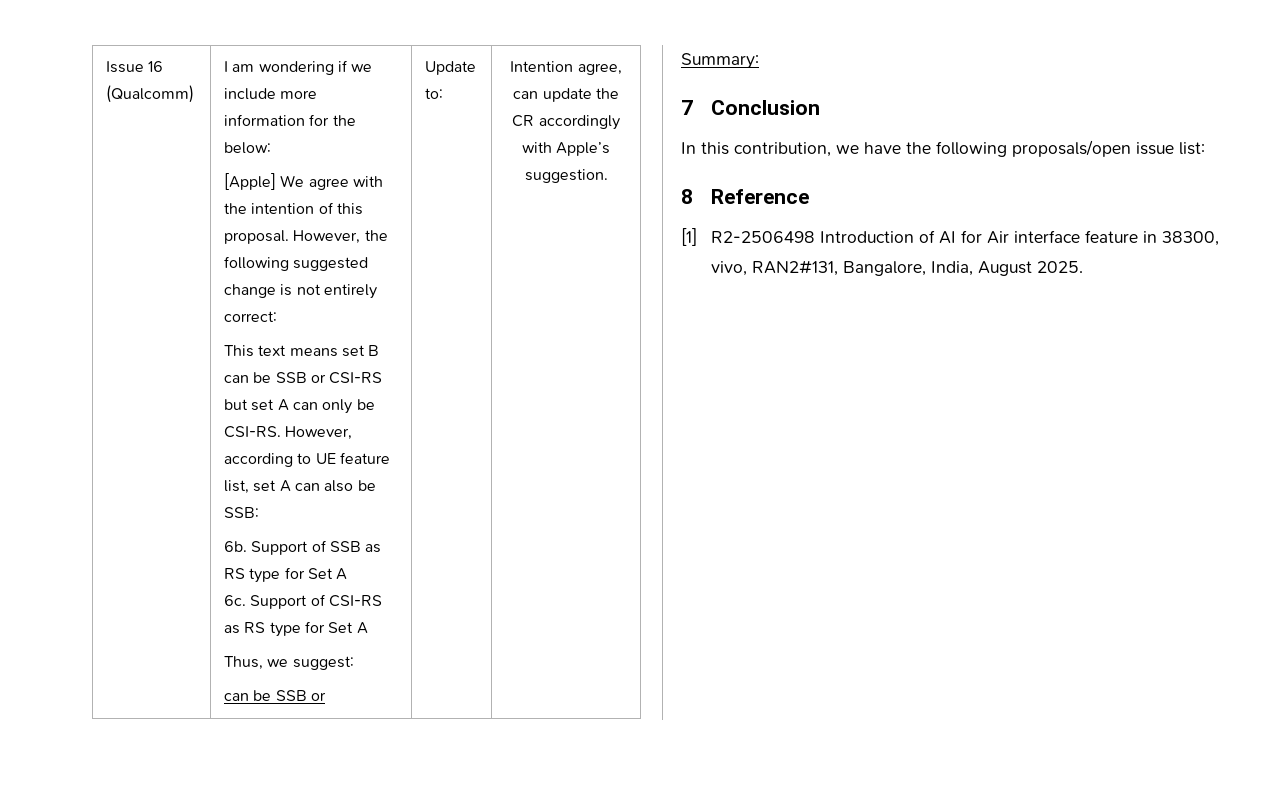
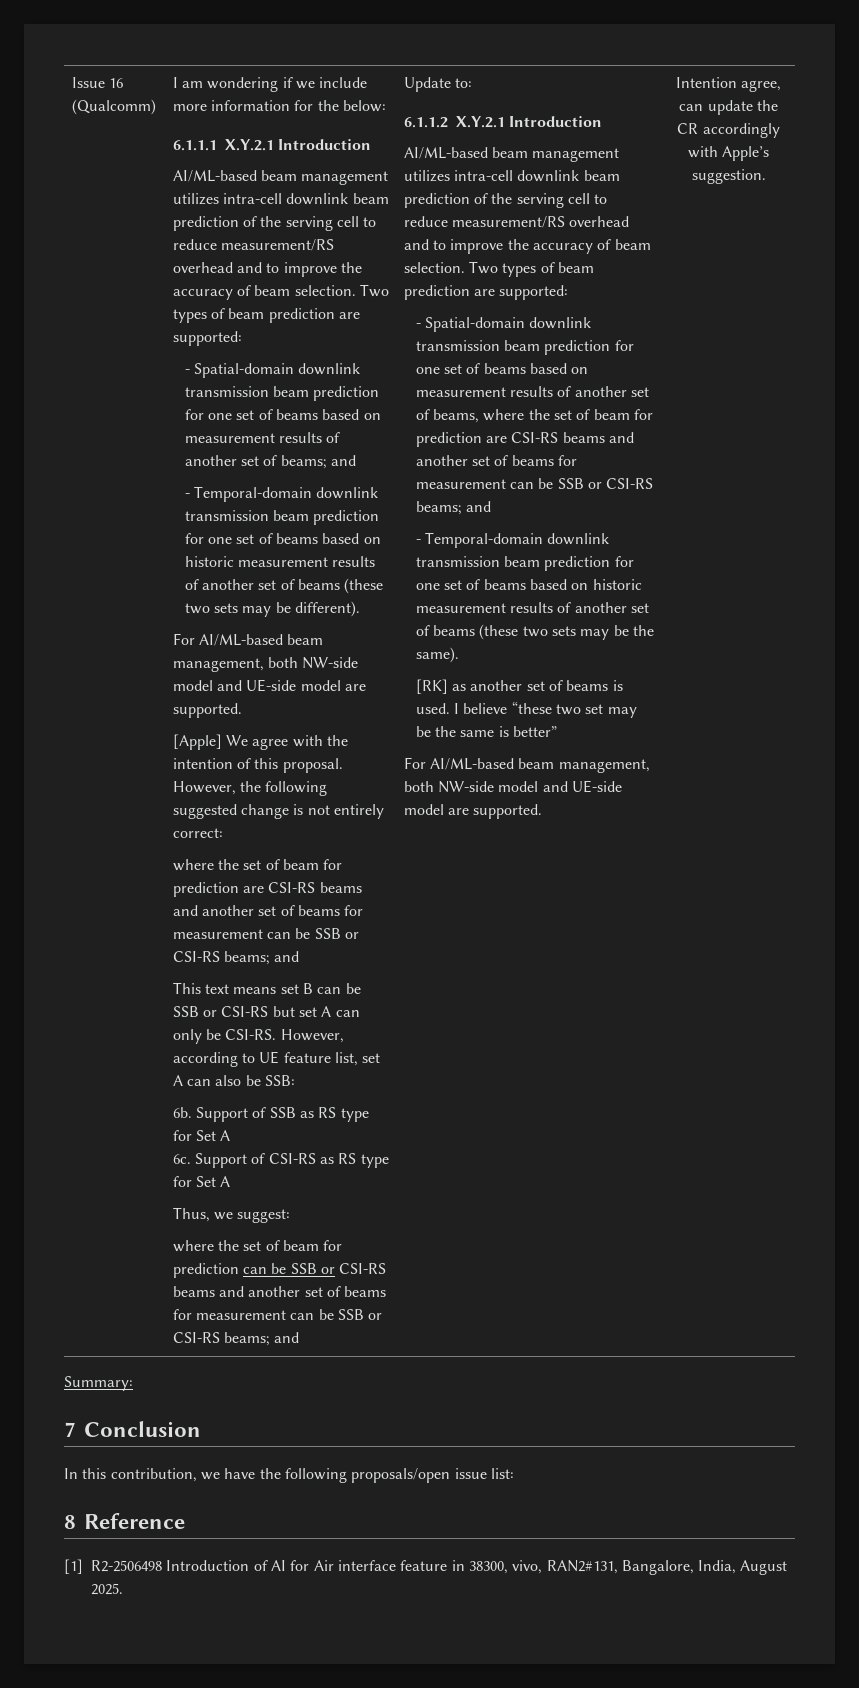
+ 6.1.1.1 X.Y.2.1 Introduction
+ AI/ML-based beam management utilizes intra-cell downlink beam prediction of the serving cell to reduce measurement/RS overhead and to improve the accuracy of beam selection. Two types of beam prediction are supported:
+ - Spatial-domain downlink transmission beam prediction for one set of beams based on measurement results of another set of beams; and
+ - Temporal-domain downlink transmission beam prediction for one set of beams based on historic measurement results of another set of beams (these two sets may be different).
+ For AI/ML-based beam management, both NW-side model and UE-side model are supported.
  However, the following suggested change is not entirely correct:
+ where the set of beam for prediction are CSI-RS beams and another set of beams for measurement can be SSB or CSI-RS beams; and
- can be SSB or | Update to:
+ where the set of beam for prediction can be SSB or CSI-RS beams and another set of beams for measurement can be SSB or CSI-RS beams; and | Update to:
+ 6.1.1.2 X.Y.2.1 Introduction
+ AI/ML-based beam management utilizes intra-cell downlink beam prediction of the serving cell to reduce measurement/RS overhead and to improve the accuracy of beam selection. Two types of beam prediction are supported:
+ - Spatial-domain downlink transmission beam prediction for one set of beams based on measurement results of another set of beams, where the set of beam for prediction are CSI-RS beams and another set of beams for measurement can be SSB or CSI-RS beams; and
+ - Temporal-domain downlink transmission beam prediction for one set of beams based on historic measurement results of another set of beams (these two sets may be the same).
+ [RK] as another set of beams is used. I believe “these two set may be the same is better”
+ For AI/ML-based beam management, both NW-side model and UE-side model are supported.

